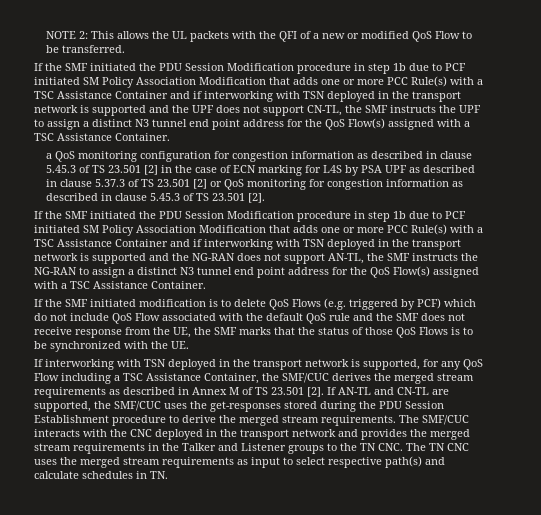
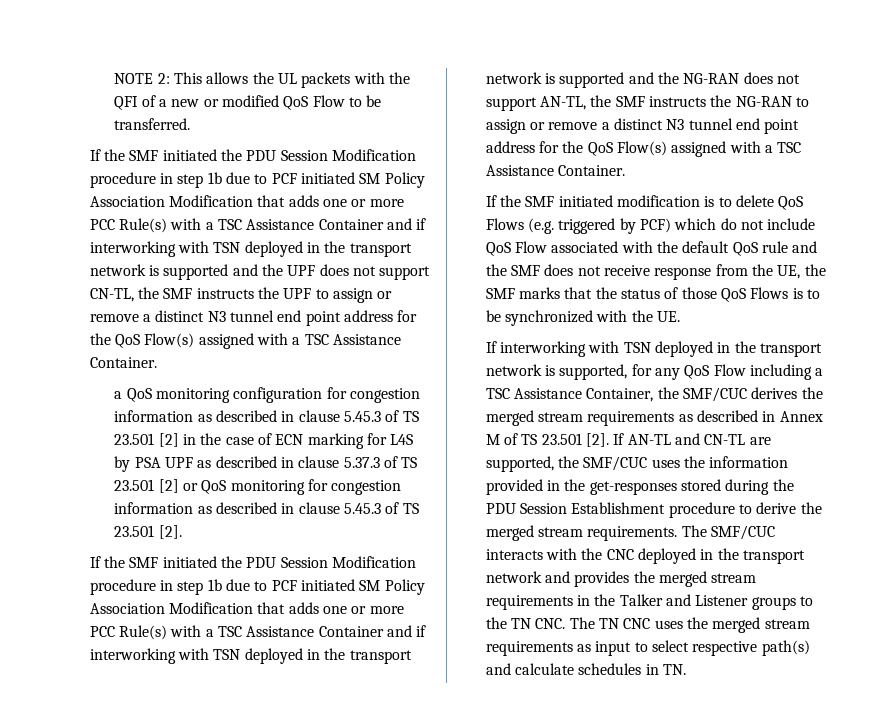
- If the SMF initiated the PDU Session Modification procedure in step 1b due to PCF initiated SM Policy Association Modification that adds one or more PCC Rule(s) with a TSC Assistance Container and if interworking with TSN deployed in the transport network is supported and the UPF does not support CN-TL, the SMF instructs the UPF to assign a distinct N3 tunnel end point address for the QoS Flow(s) assigned with a TSC Assistance Container.
+ If the SMF initiated the PDU Session Modification procedure in step 1b due to PCF initiated SM Policy Association Modification that adds one or more PCC Rule(s) with a TSC Assistance Container and if interworking with TSN deployed in the transport network is supported and the UPF does not support CN-TL, the SMF instructs the UPF to assign or remove a distinct N3 tunnel end point address for the QoS Flow(s) assigned with a TSC Assistance Container.
- If the SMF initiated the PDU Session Modification procedure in step 1b due to PCF initiated SM Policy Association Modification that adds one or more PCC Rule(s) with a TSC Assistance Container and if interworking with TSN deployed in the transport network is supported and the NG-RAN does not support AN-TL, the SMF instructs the NG-RAN to assign a distinct N3 tunnel end point address for the QoS Flow(s) assigned with a TSC Assistance Container.
+ If the SMF initiated the PDU Session Modification procedure in step 1b due to PCF initiated SM Policy Association Modification that adds one or more PCC Rule(s) with a TSC Assistance Container and if interworking with TSN deployed in the transport network is supported and the NG-RAN does not support AN-TL, the SMF instructs the NG-RAN to assign or remove a distinct N3 tunnel end point address for the QoS Flow(s) assigned with a TSC Assistance Container.
- If AN-TL and CN-TL are supported, the SMF/CUC uses the get-responses stored during the PDU Session Establishment procedure to derive the merged stream requirements.
+ If AN-TL and CN-TL are supported, the SMF/CUC uses the information provided in the get-responses stored during the PDU Session Establishment procedure to derive the merged stream requirements.

